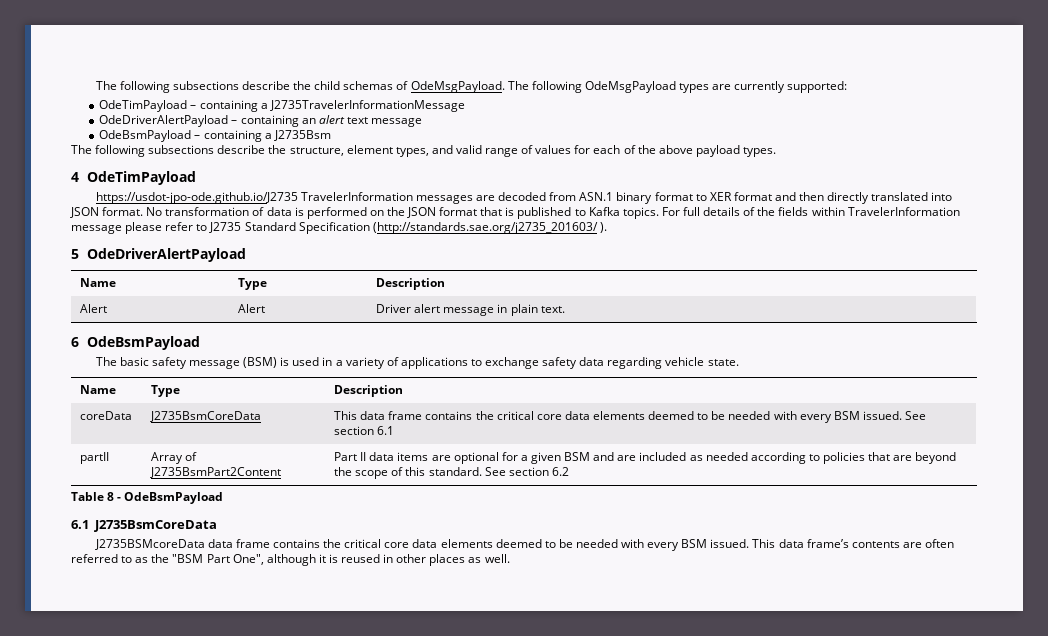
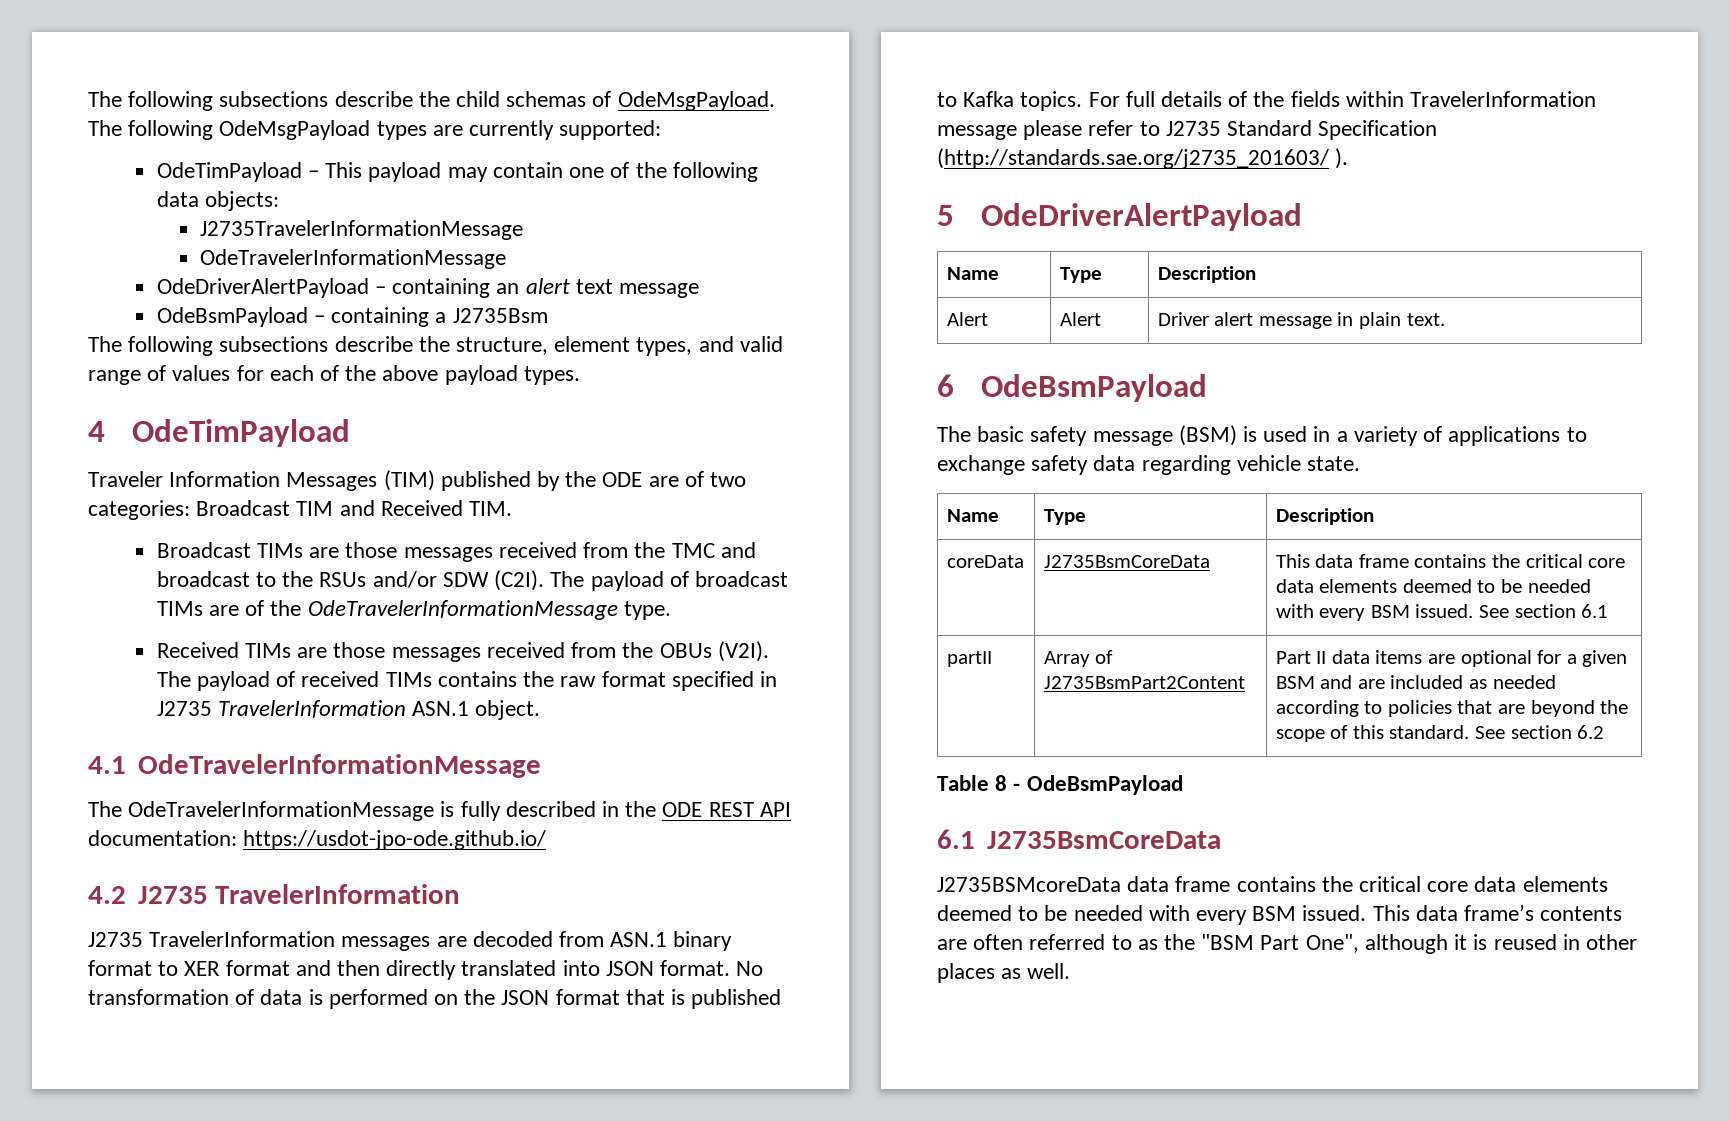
- OdeTimPayload – containing a J2735TravelerInformationMessage
+ OdeTimPayload – This payload may contain one of the following data objects:
+ J2735TravelerInformationMessage
+ OdeTravelerInformationMessage
- https://usdot-jpo-ode.github.io/J2735 TravelerInformation messages are decoded from ASN.1 binary format to XER format and then directly translated into JSON format.
+ Traveler Information Messages (TIM) published by the ODE are of two categories: Broadcast TIM and Received TIM.
+ Broadcast TIMs are those messages received from the TMC and broadcast to the RSUs and/or SDW (C2I). The payload of broadcast TIMs are of the OdeTravelerInformationMessage type.
+ Received TIMs are those messages received from the OBUs (V2I). The payload of received TIMs contains the raw format specified in J2735 TravelerInformation ASN.1 object.
+ 4.1 OdeTravelerInformationMessage
+ The OdeTravelerInformationMessage is fully described in the ODE REST API documentation: https://usdot-jpo-ode.github.io/
+ 4.2 J2735 TravelerInformation
+ J2735 TravelerInformation messages are decoded from ASN.1 binary format to XER format and then directly translated into JSON format.

